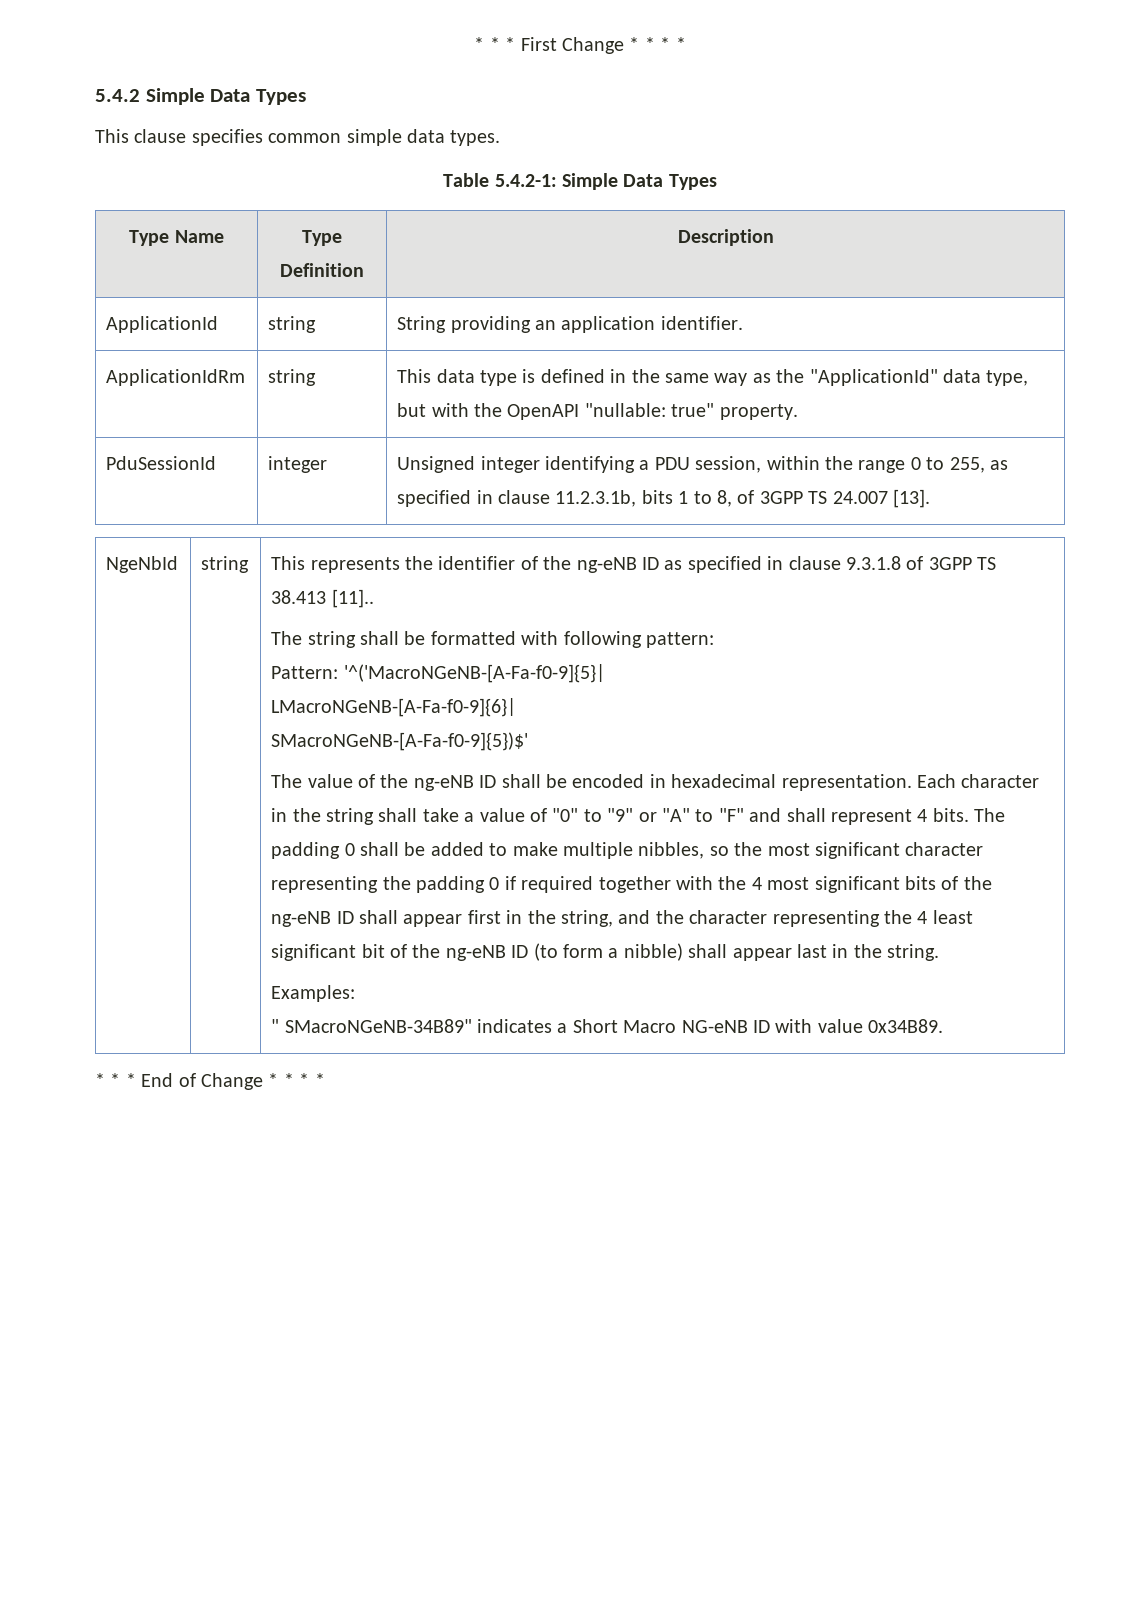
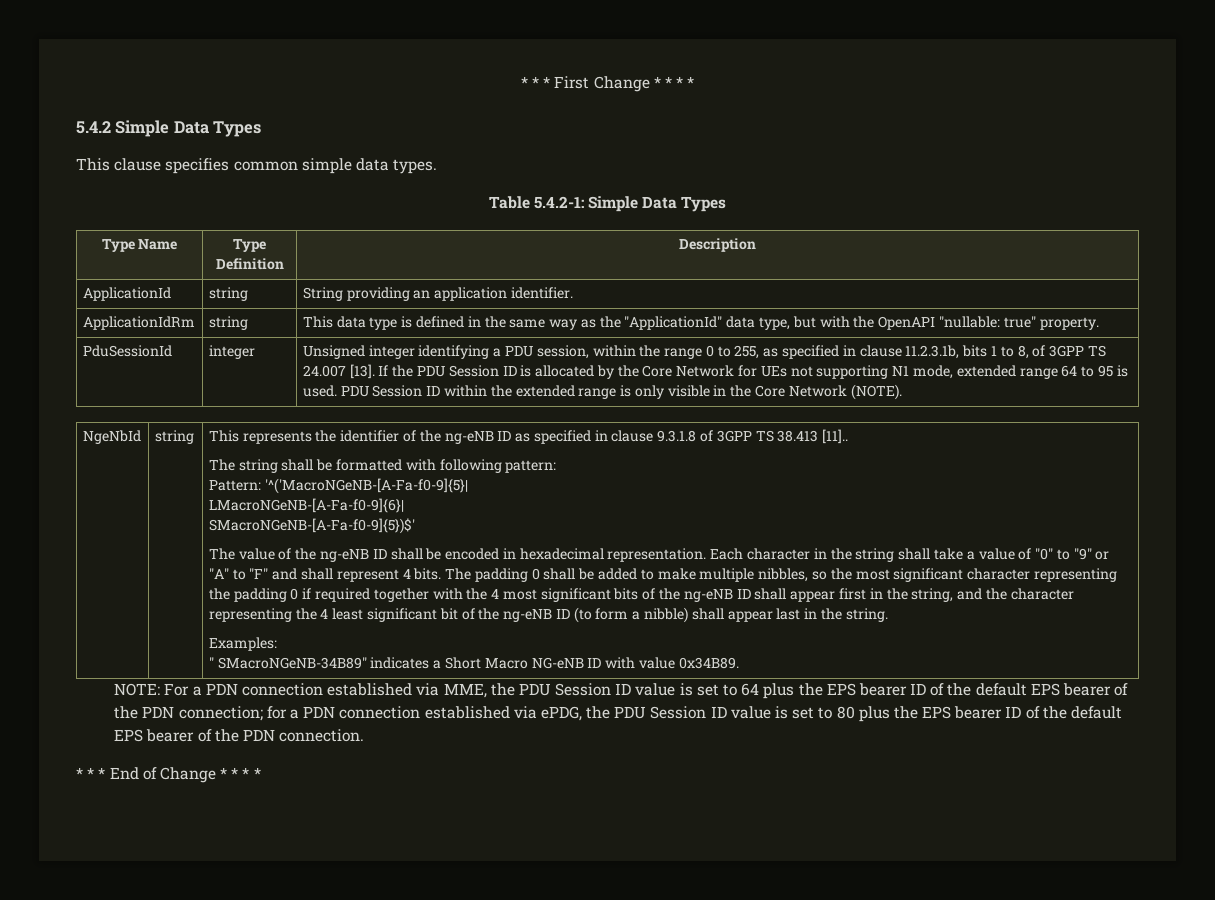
+ If the PDU Session ID is allocated by the Core Network for UEs not supporting N1 mode, extended range 64 to 95 is used. PDU Session ID within the extended range is only visible in the Core Network (NOTE).
+ NOTE: For a PDN connection established via MME, the PDU Session ID value is set to 64 plus the EPS bearer ID of the default EPS bearer of the PDN connection; for a PDN connection established via ePDG, the PDU Session ID value is set to 80 plus the EPS bearer ID of the default EPS bearer of the PDN connection.

